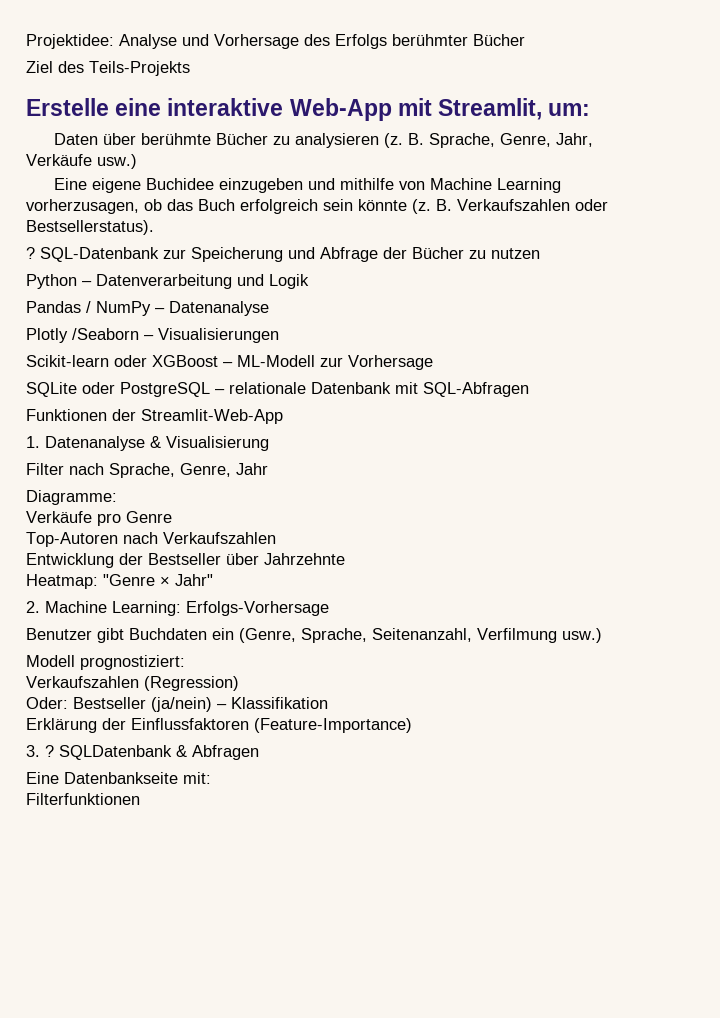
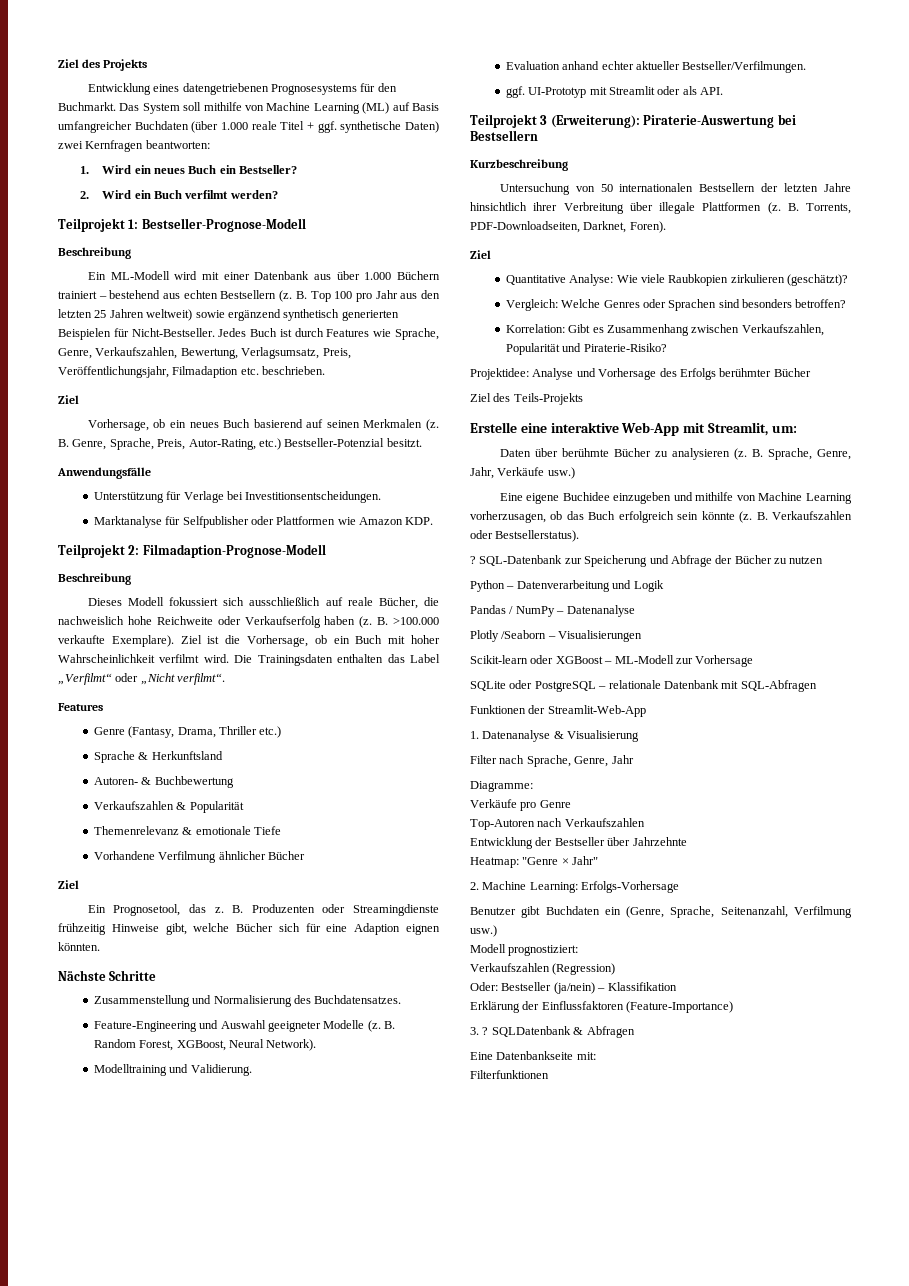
+ Ziel des Projekts
+ Entwicklung eines datengetriebenen Prognosesystems für den Buchmarkt. Das System soll mithilfe von Machine Learning (ML) auf Basis umfangreicher Buchdaten (über 1.000 reale Titel + ggf. synthetische Daten) zwei Kernfragen beantworten:
+ 1. Wird ein neues Buch ein Bestseller?
+ 2. Wird ein Buch verfilmt werden?
+ Teilprojekt 1: Bestseller-Prognose-Modell
+ Beschreibung
+ Ein ML-Modell wird mit einer Datenbank aus über 1.000 Büchern trainiert – bestehend aus echten Bestsellern (z. B. Top 100 pro Jahr aus den letzten 25 Jahren weltweit) sowie ergänzend synthetisch generierten Beispielen für Nicht-Bestseller. Jedes Buch ist durch Features wie Sprache, Genre, Verkaufszahlen, Bewertung, Verlagsumsatz, Preis, Veröffentlichungsjahr, Filmadaption etc. beschrieben.
+ Ziel
+ Vorhersage, ob ein neues Buch basierend auf seinen Merkmalen (z. B. Genre, Sprache, Preis, Autor-Rating, etc.) Bestseller-Potenzial besitzt.
+ Anwendungsfälle
+ Unterstützung für Verlage bei Investitionsentscheidungen.
+ Marktanalyse für Selfpublisher oder Plattformen wie Amazon KDP.
+ Teilprojekt 2: Filmadaption-Prognose-Modell
+ Beschreibung
+ Dieses Modell fokussiert sich ausschließlich auf reale Bücher, die nachweislich hohe Reichweite oder Verkaufserfolg haben (z. B. >100.000 verkaufte Exemplare). Ziel ist die Vorhersage, ob ein Buch mit hoher Wahrscheinlichkeit verfilmt wird. Die Trainingsdaten enthalten das Label „Verfilmt“ oder „Nicht verfilmt“.
+ Features
+ Genre (Fantasy, Drama, Thriller etc.)
+ Sprache & Herkunftsland
+ Autoren- & Buchbewertung
+ Verkaufszahlen & Popularität
+ Themenrelevanz & emotionale Tiefe
+ Vorhandene Verfilmung ähnlicher Bücher
+ Ziel
+ Ein Prognosetool, das z. B. Produzenten oder Streamingdienste frühzeitig Hinweise gibt, welche Bücher sich für eine Adaption eignen könnten.
+ Nächste Schritte
+ Zusammenstellung und Normalisierung des Buchdatensatzes.
+ Feature-Engineering und Auswahl geeigneter Modelle (z. B. Random Forest, XGBoost, Neural Network).
+ Modelltraining und Validierung.
+ Evaluation anhand echter aktueller Bestseller/Verfilmungen.
+ ggf. UI-Prototyp mit Streamlit oder als API.
+ Teilprojekt 3 (Erweiterung): Piraterie-Auswertung bei Bestsellern
+ Kurzbeschreibung
+ Untersuchung von 50 internationalen Bestsellern der letzten Jahre hinsichtlich ihrer Verbreitung über illegale Plattformen (z. B. Torrents, PDF-Downloadseiten, Darknet, Foren).
+ Ziel
+ Quantitative Analyse: Wie viele Raubkopien zirkulieren (geschätzt)?
+ Vergleich: Welche Genres oder Sprachen sind besonders betroffen?
+ Korrelation: Gibt es Zusammenhang zwischen Verkaufszahlen, Popularität und Piraterie-Risiko?

